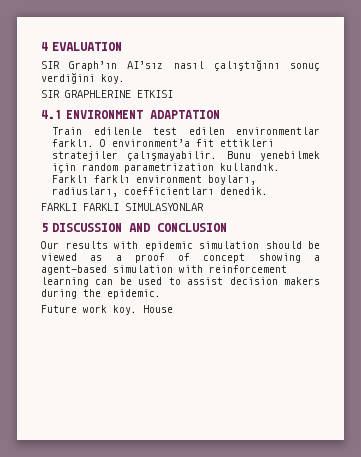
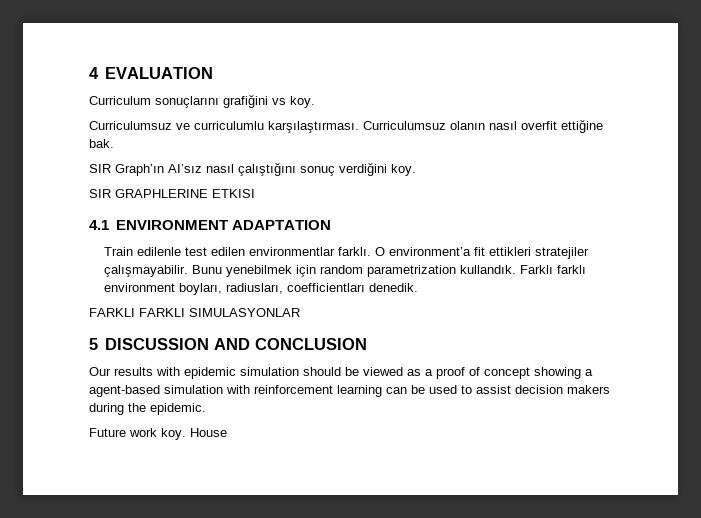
+ Curriculum sonuçlarını grafiğini vs koy.
+ Curriculumsuz ve curriculumlu karşılaştırması. Curriculumsuz olanın nasıl overfit ettiğine bak.

